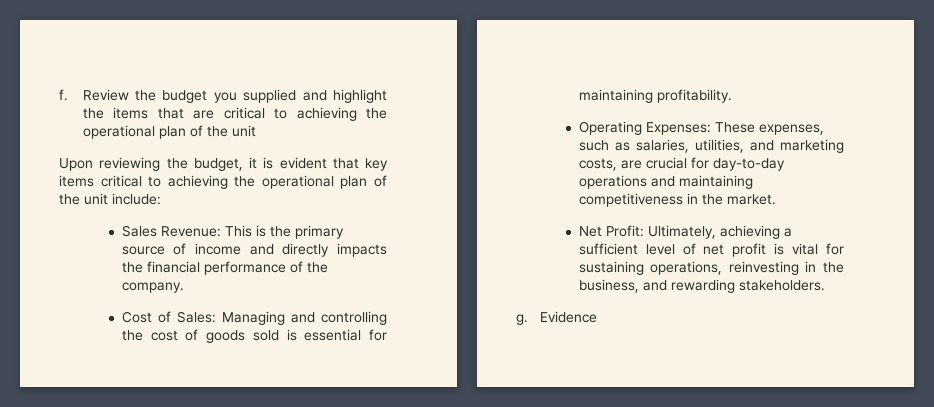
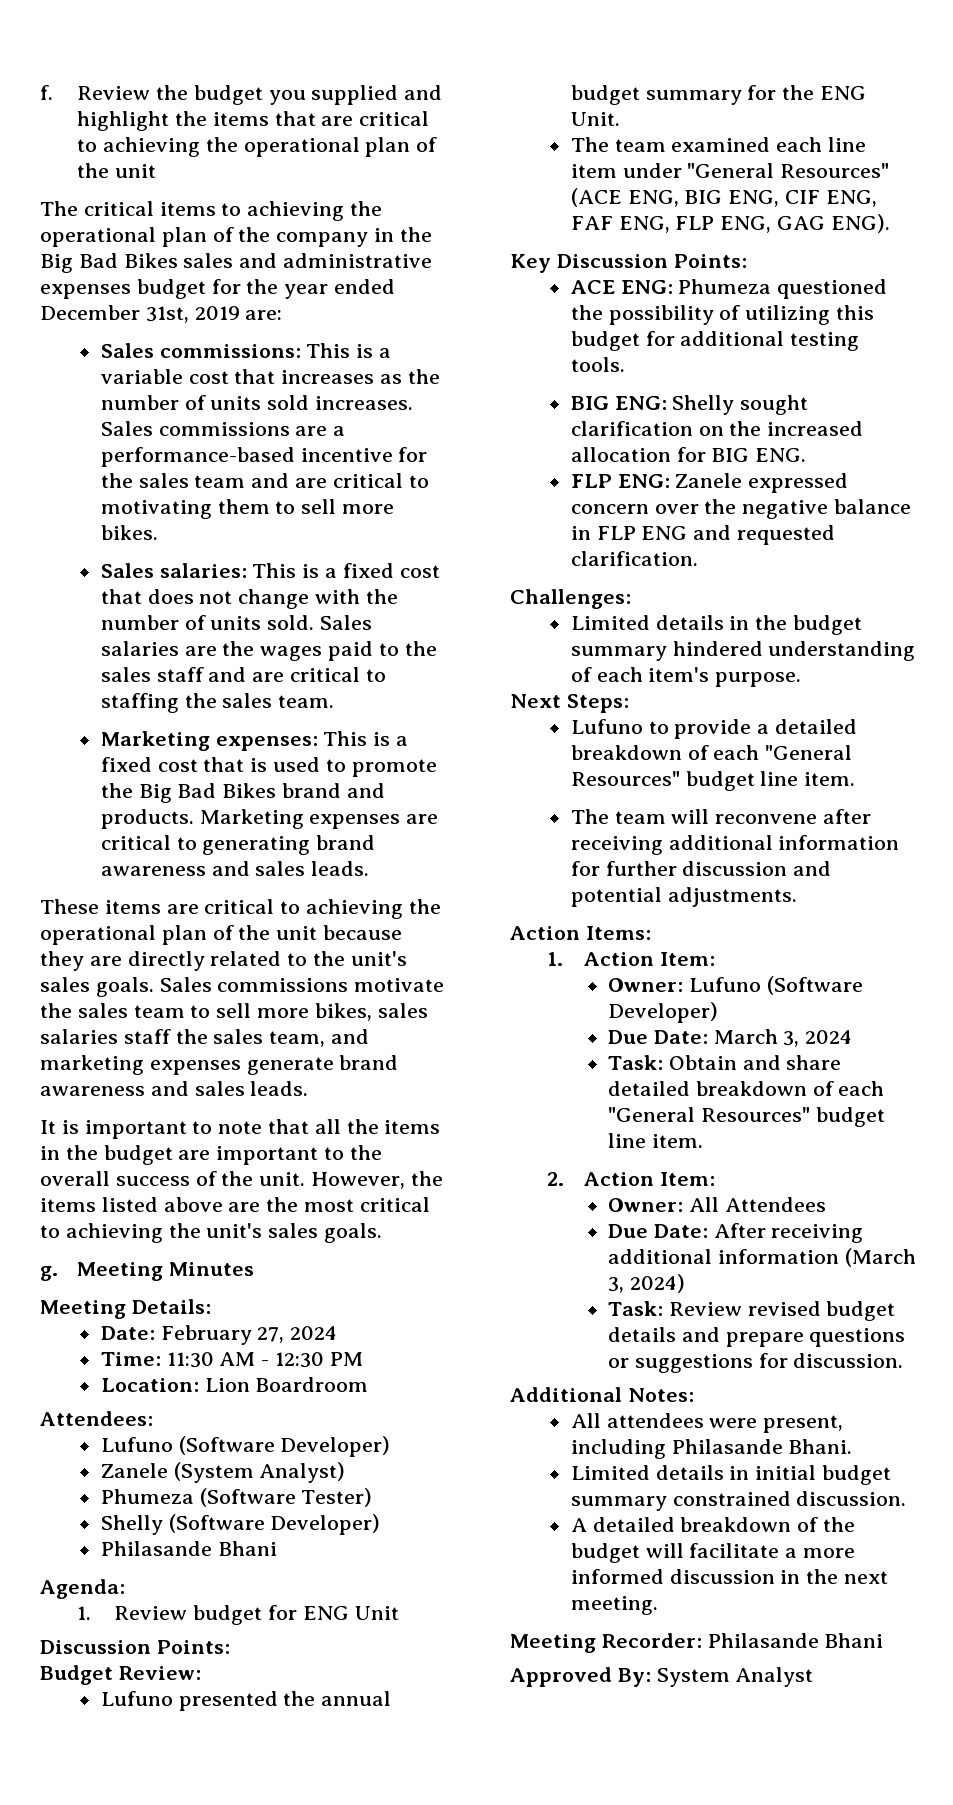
- Upon reviewing the budget, it is evident that key items critical to achieving the operational plan of the unit include:
- Sales Revenue: This is the primary source of income and directly impacts the financial performance of the company.
- Cost of Sales: Managing and controlling the cost of goods sold is essential for maintaining profitability.
- Operating Expenses: These expenses, such as salaries, utilities, and marketing costs, are crucial for day-to-day operations and maintaining competitiveness in the market.
- Net Profit: Ultimately, achieving a sufficient level of net profit is vital for sustaining operations, reinvesting in the business, and rewarding stakeholders.
- g. Evidence
+ The critical items to achieving the operational plan of the company in the Big Bad Bikes sales and administrative expenses budget for the year ended December 31st, 2019 are:
+ Sales commissions: This is a variable cost that increases as the number of units sold increases. Sales commissions are a performance-based incentive for the sales team and are critical to motivating them to sell more bikes.
+ Sales salaries: This is a fixed cost that does not change with the number of units sold. Sales salaries are the wages paid to the sales staff and are critical to staffing the sales team.
+ Marketing expenses: This is a fixed cost that is used to promote the Big Bad Bikes brand and products. Marketing expenses are critical to generating brand awareness and sales leads.
+ These items are critical to achieving the operational plan of the unit because they are directly related to the unit's sales goals. Sales commissions motivate the sales team to sell more bikes, sales salaries staff the sales team, and marketing expenses generate brand awareness and sales leads.
+ It is important to note that all the items in the budget are important to the overall success of the unit. However, the items listed above are the most critical to achieving the unit's sales goals.
+ g. Meeting Minutes
+ Meeting Details:
+ Date: February 27, 2024
+ Time: 11:30 AM - 12:30 PM
+ Location: Lion Boardroom
+ Attendees:
+ Lufuno (Software Developer)
+ Zanele (System Analyst)
+ Phumeza (Software Tester)
+ Shelly (Software Developer)
+ Philasande Bhani
+ Agenda:
+ 1. Review budget for ENG Unit
+ Discussion Points:
+ Budget Review:
+ Lufuno presented the annual budget summary for the ENG Unit.
+ The team examined each line item under "General Resources" (ACE ENG, BIG ENG, CIF ENG, FAF ENG, FLP ENG, GAG ENG).
+ Key Discussion Points:
+ ACE ENG: Phumeza questioned the possibility of utilizing this budget for additional testing tools.
+ BIG ENG: Shelly sought clarification on the increased allocation for BIG ENG.
+ FLP ENG: Zanele expressed concern over the negative balance in FLP ENG and requested clarification.
+ Challenges:
+ Limited details in the budget summary hindered understanding of each item's purpose.
+ Next Steps:
+ Lufuno to provide a detailed breakdown of each "General Resources" budget line item.
+ The team will reconvene after receiving additional information for further discussion and potential adjustments.
+ Action Items:
+ 1. Action Item:
+ Owner: Lufuno (Software Developer)
+ Due Date: March 3, 2024
+ Task: Obtain and share detailed breakdown of each "General Resources" budget line item.
+ 2. Action Item:
+ Owner: All Attendees
+ Due Date: After receiving additional information (March 3, 2024)
+ Task: Review revised budget details and prepare questions or suggestions for discussion.
+ Additional Notes:
+ All attendees were present, including Philasande Bhani.
+ Limited details in initial budget summary constrained discussion.
+ A detailed breakdown of the budget will facilitate a more informed discussion in the next meeting.
+ Meeting Recorder: Philasande Bhani
+ Approved By: System Analyst

